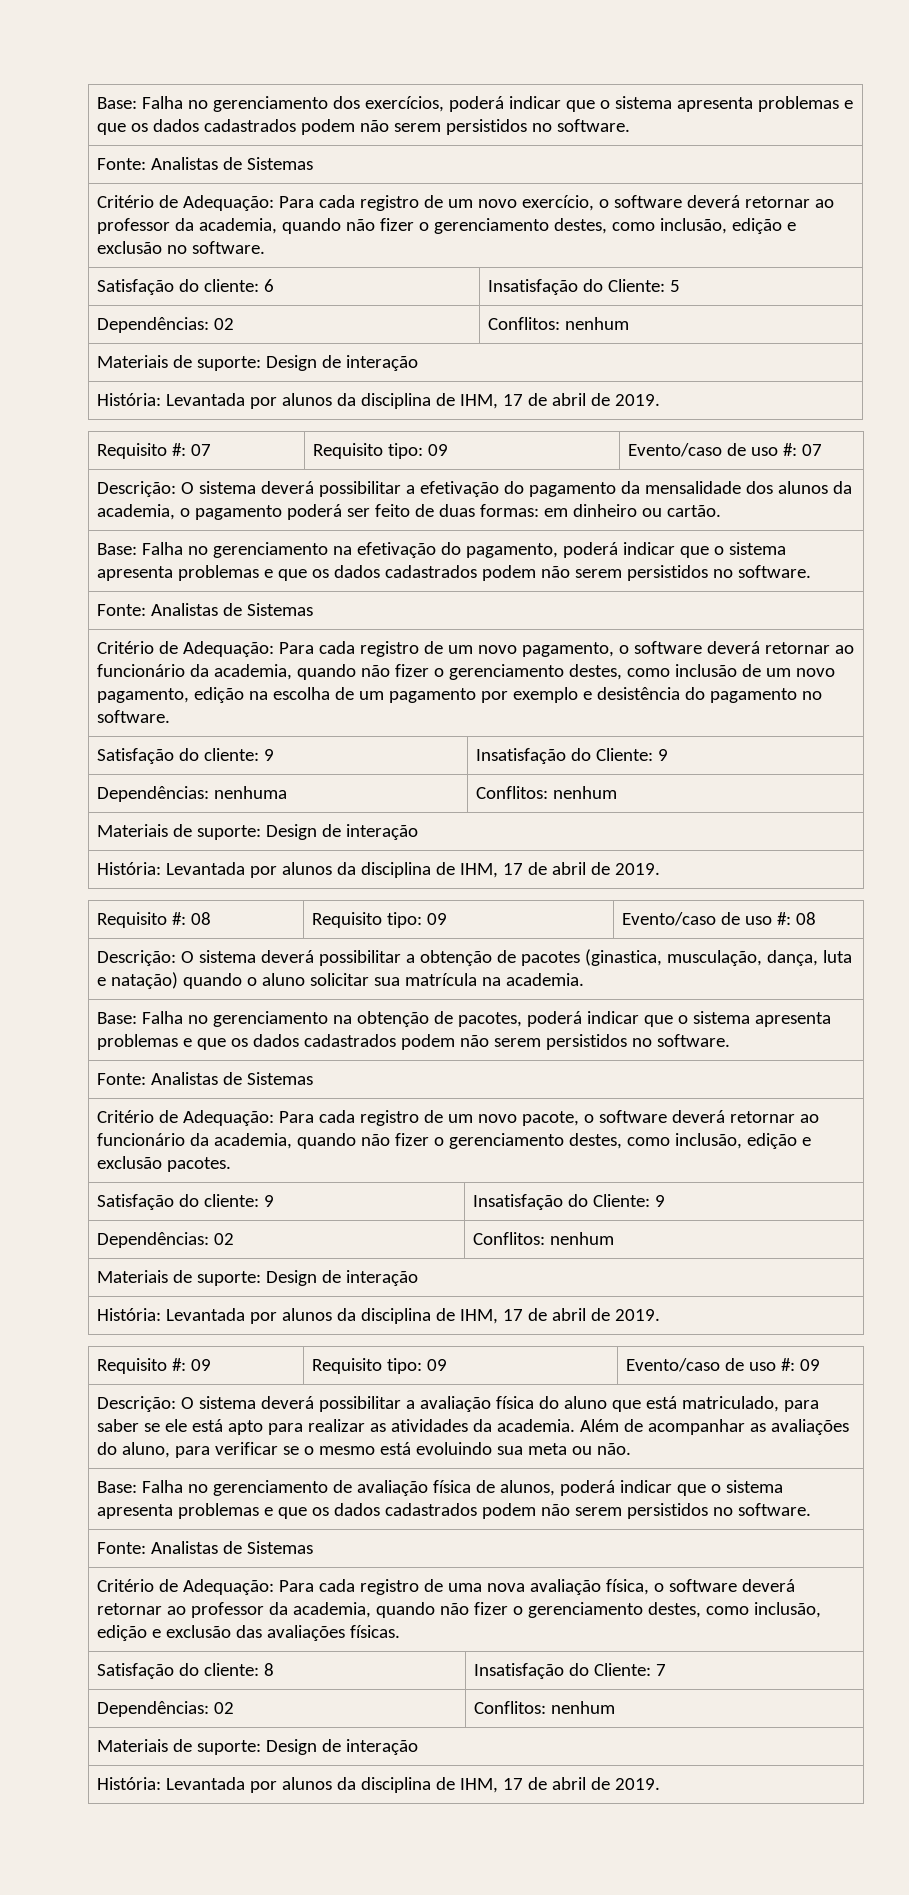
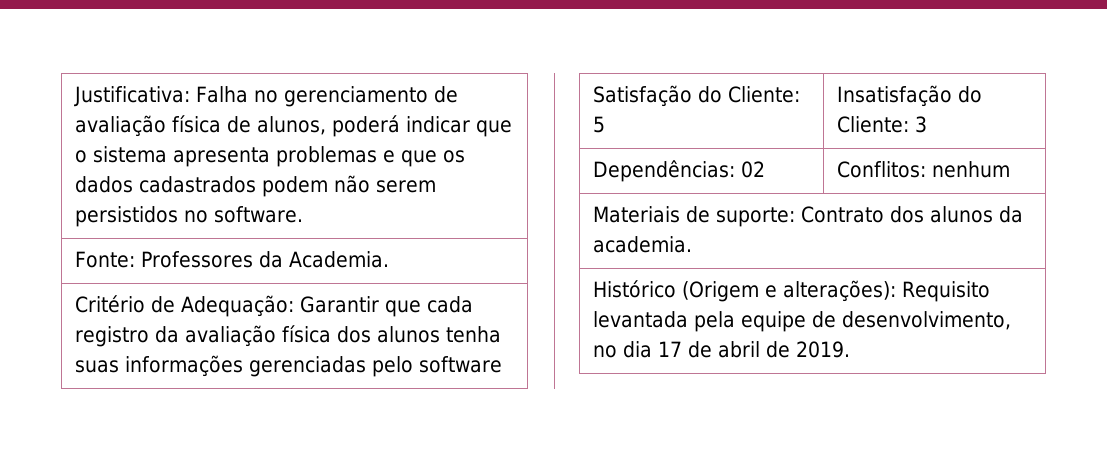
- Base: Falha no gerenciamento dos exercícios, poderá indicar que o sistema apresenta problemas e que os dados cadastrados podem não serem persistidos no software.
- Fonte: Analistas de Sistemas
- Critério de Adequação: Para cada registro de um novo exercício, o software deverá retornar ao professor da academia, quando não fizer o gerenciamento destes, como inclusão, edição e exclusão no software.
- Satisfação do cliente: 6 | Insatisfação do Cliente: 5
+ Justificativa: Falha no gerenciamento de avaliação física de alunos, poderá indicar que o sistema apresenta problemas e que os dados cadastrados podem não serem persistidos no software.
+ Fonte: Professores da Academia.
+ Critério de Adequação: Garantir que cada registro da avaliação física dos alunos tenha suas informações gerenciadas pelo software
+ Satisfação do Cliente: 5 | Insatisfação do Cliente: 3
  Dependências: 02 | Conflitos: nenhum
- Materiais de suporte: Design de interação
- História: Levantada por alunos da disciplina de IHM, 17 de abril de 2019.
- Requisito #: 07 | Requisito tipo: 09 | Evento/caso de uso #: 07
- Descrição: O sistema deverá possibilitar a efetivação do pagamento da mensalidade dos alunos da academia, o pagamento poderá ser feito de duas formas: em dinheiro ou cartão.
- Base: Falha no gerenciamento na efetivação do pagamento, poderá indicar que o sistema apresenta problemas e que os dados cadastrados podem não serem persistidos no software.
- Fonte: Analistas de Sistemas
- Critério de Adequação: Para cada registro de um novo pagamento, o software deverá retornar ao funcionário da academia, quando não fizer o gerenciamento destes, como inclusão de um novo pagamento, edição na escolha de um pagamento por exemplo e desistência do pagamento no software.
- Satisfação do cliente: 9 | Insatisfação do Cliente: 9
- Dependências: nenhuma | Conflitos: nenhum
- Materiais de suporte: Design de interação
- História: Levantada por alunos da disciplina de IHM, 17 de abril de 2019.
- Requisito #: 08 | Requisito tipo: 09 | Evento/caso de uso #: 08
- Descrição: O sistema deverá possibilitar a obtenção de pacotes (ginastica, musculação, dança, luta e natação) quando o aluno solicitar sua matrícula na academia.
- Base: Falha no gerenciamento na obtenção de pacotes, poderá indicar que o sistema apresenta problemas e que os dados cadastrados podem não serem persistidos no software.
- Fonte: Analistas de Sistemas
- Critério de Adequação: Para cada registro de um novo pacote, o software deverá retornar ao funcionário da academia, quando não fizer o gerenciamento destes, como inclusão, edição e exclusão pacotes.
- Satisfação do cliente: 9 | Insatisfação do Cliente: 9
- Dependências: 02 | Conflitos: nenhum
- Materiais de suporte: Design de interação
- História: Levantada por alunos da disciplina de IHM, 17 de abril de 2019.
- Requisito #: 09 | Requisito tipo: 09 | Evento/caso de uso #: 09
- Descrição: O sistema deverá possibilitar a avaliação física do aluno que está matriculado, para saber se ele está apto para realizar as atividades da academia. Além de acompanhar as avaliações do aluno, para verificar se o mesmo está evoluindo sua meta ou não.
- Base: Falha no gerenciamento de avaliação física de alunos, poderá indicar que o sistema apresenta problemas e que os dados cadastrados podem não serem persistidos no software.
- Fonte: Analistas de Sistemas
- Critério de Adequação: Para cada registro de uma nova avaliação física, o software deverá retornar ao professor da academia, quando não fizer o gerenciamento destes, como inclusão, edição e exclusão das avaliações físicas.
- Satisfação do cliente: 8 | Insatisfação do Cliente: 7
- Dependências: 02 | Conflitos: nenhum
- Materiais de suporte: Design de interação
- História: Levantada por alunos da disciplina de IHM, 17 de abril de 2019.
+ Materiais de suporte: Contrato dos alunos da academia.
+ Histórico (Origem e alterações): Requisito levantada pela equipe de desenvolvimento, no dia 17 de abril de 2019.

